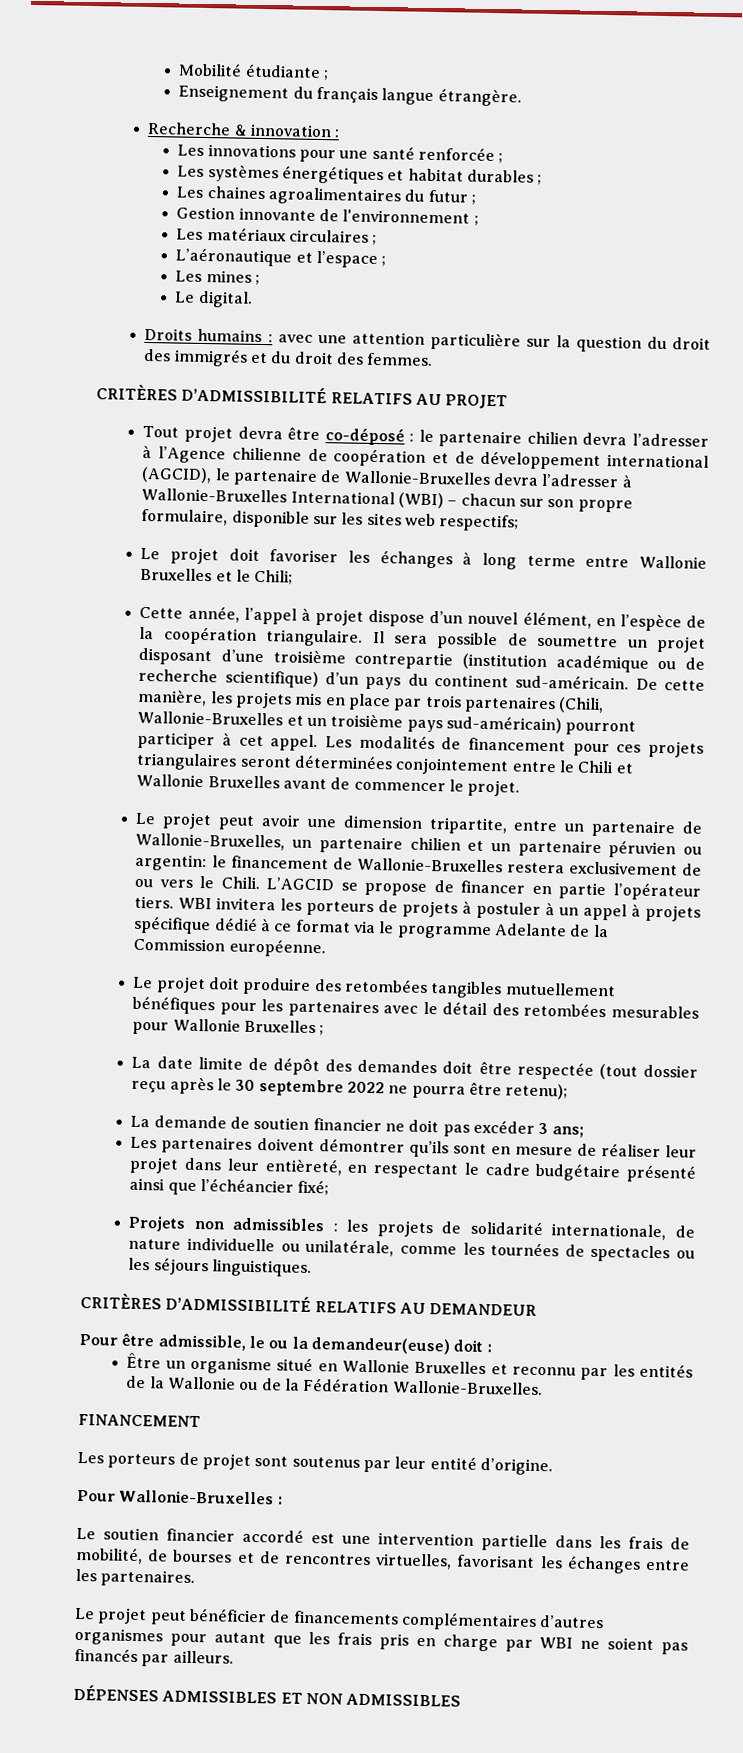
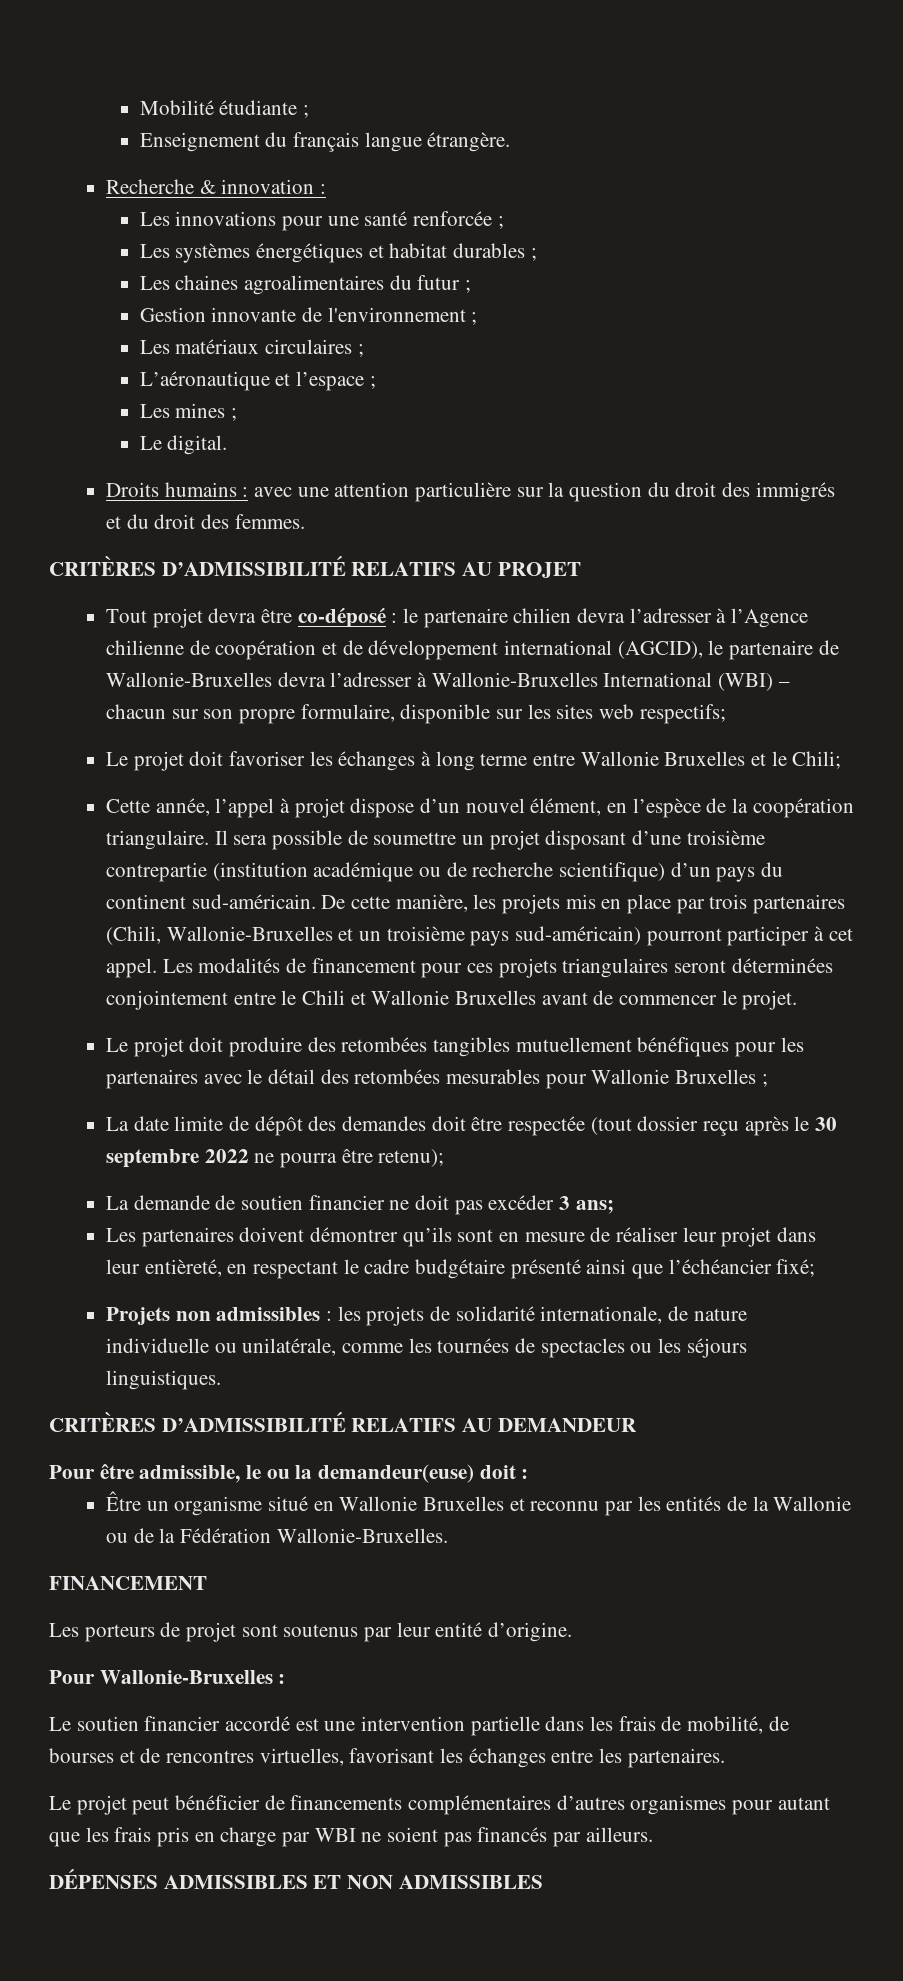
- Le projet peut avoir une dimension tripartite, entre un partenaire de Wallonie-Bruxelles, un partenaire chilien et un partenaire péruvien ou argentin: le financement de Wallonie-Bruxelles restera exclusivement de ou vers le Chili. L’AGCID se propose de financer en partie l’opérateur tiers. WBI invitera les porteurs de projets à postuler à un appel à projets spécifique dédié à ce format via le programme Adelante de la Commission européenne.

